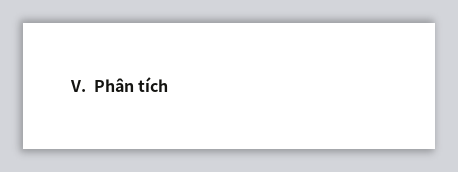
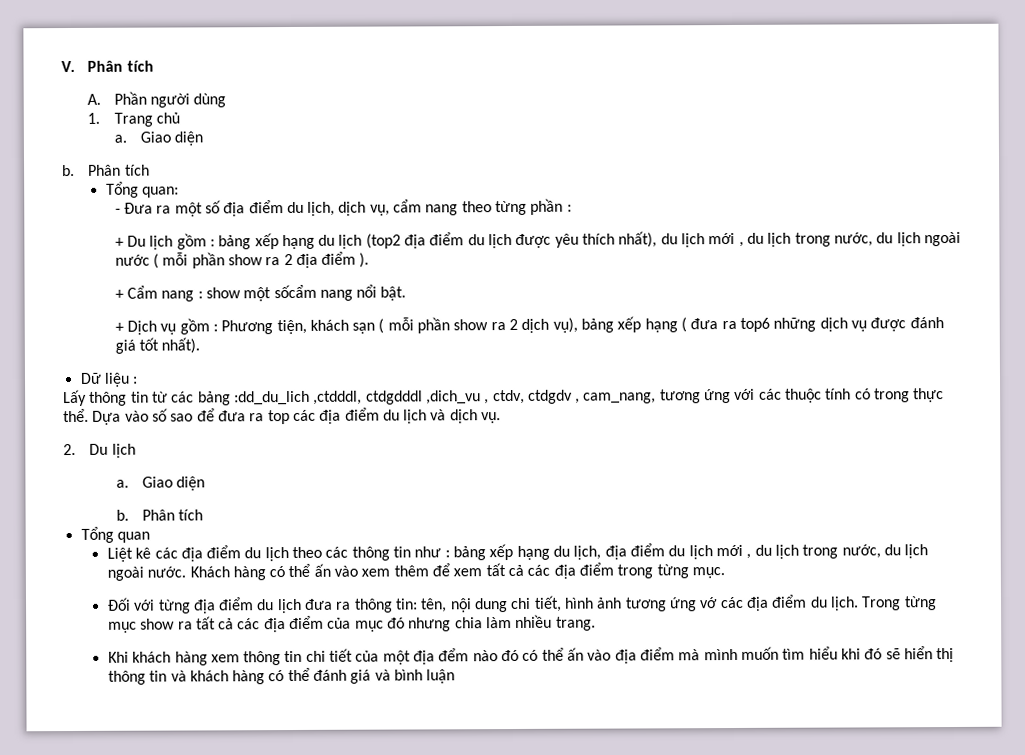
+ A. Phần người dùng
+ 1. Trang chủ
+ a. Giao diện
+ b. Phân tích
+ Tổng quan:
+ - Đưa ra một số địa điểm du lịch, dịch vụ, cẩm nang theo từng phần :
+ + Du lịch gồm : bảng xếp hạng du lịch (top2 địa điểm du lịch được yêu thích nhất), du lịch mới , du lịch trong nước, du lịch ngoài nước ( mỗi phần show ra 2 địa điểm ).
+ + Cẩm nang : show một sốcẩm nang nổi bật.
+ + Dịch vụ gồm : Phương tiện, khách sạn ( mỗi phần show ra 2 dịch vụ), bảng xếp hạng ( đưa ra top6 những dịch vụ được đánh giá tốt nhất).
+ Dữ liệu :
+ Lấy thông tin từ các bảng :dd_du_lich ,ctdddl, ctdgdddl ,dich_vu , ctdv, ctdgdv , cam_nang, tương ứng với các thuộc tính có trong thực thể. Dựa vào số sao để đưa ra top các địa điểm du lịch và dịch vụ.
+ 2. Du lịch
+ a. Giao diện
+ b. Phân tích
+ Tổng quan
+ Liệt kê các địa điểm du lịch theo các thông tin như : bảng xếp hạng du lịch, địa điểm du lịch mới , du lịch trong nước, du lịch ngoài nước. Khách hàng có thể ấn vào xem thêm để xem tất cả các địa điểm trong từng mục.
+ Đối với từng địa điểm du lịch đưa ra thông tin: tên, nội dung chi tiết, hình ảnh tương ứng vớ các địa điểm du lịch. Trong từng mục show ra tất cả các địa điểm của mục đó nhưng chia làm nhiều trang.
+ Khi khách hàng xem thông tin chi tiết của một địa đểm nào đó có thể ấn vào địa điểm mà mình muốn tìm hiểu khi đó sẽ hiển thị thông tin và khách hàng có thể đánh giá và bình luận

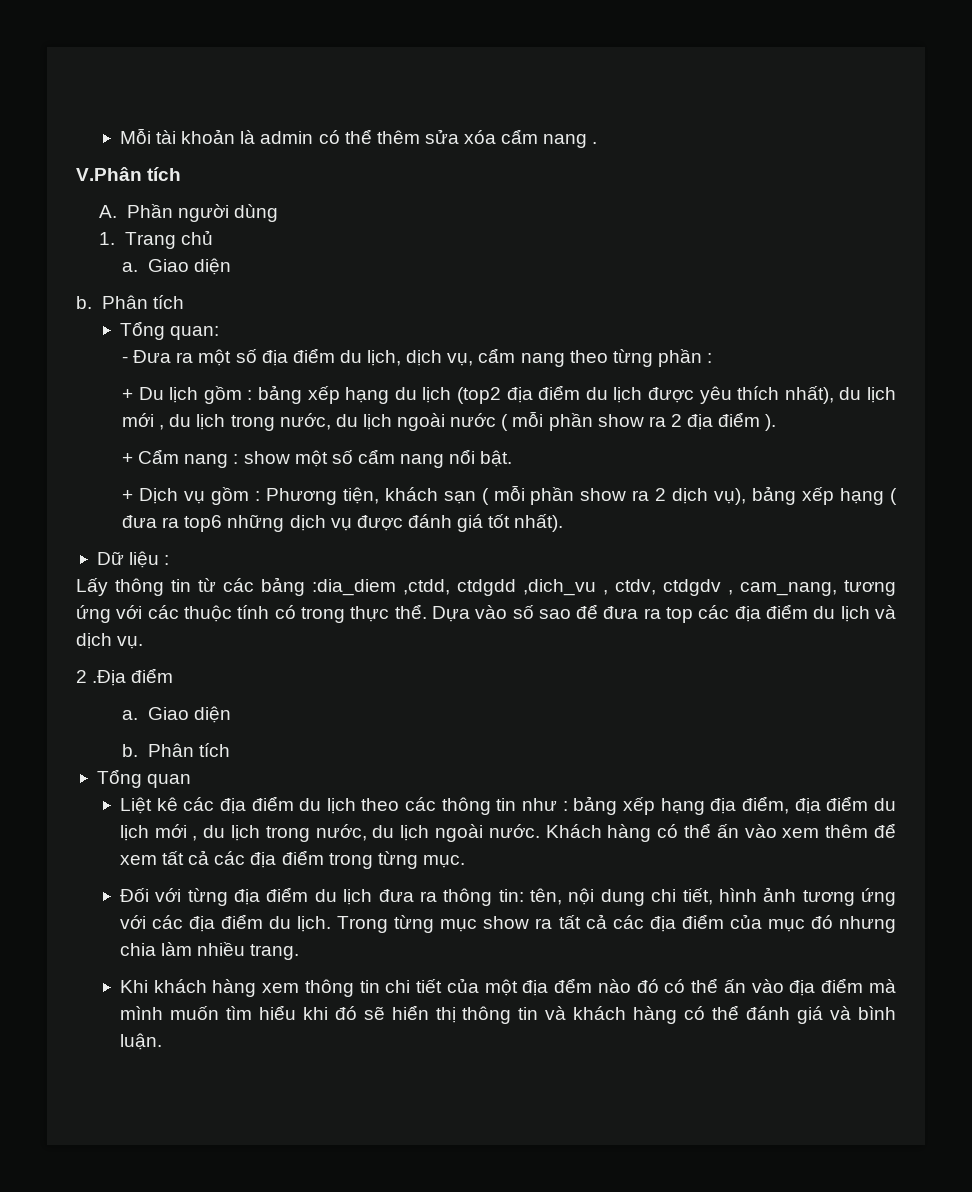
- V. Phân tích
+ Mỗi tài khoản là admin có thể thêm sửa xóa cẩm nang .
+ V.Phân tích
- + Cẩm nang : show một sốcẩm nang nổi bật.
+ + Cẩm nang : show một số cẩm nang nổi bật.
- Lấy thông tin từ các bảng :dd_du_lich ,ctdddl, ctdgdddl ,dich_vu , ctdv, ctdgdv , cam_nang, tương ứng với các thuộc tính có trong thực thể.
+ Lấy thông tin từ các bảng :dia_diem ,ctdd, ctdgdd ,dich_vu , ctdv, ctdgdv , cam_nang, tương ứng với các thuộc tính có trong thực thể.
- 2. Du lịch
+ 2 .Địa điểm
- Liệt kê các địa điểm du lịch theo các thông tin như : bảng xếp hạng du lịch, địa điểm du lịch mới , du lịch trong nước, du lịch ngoài nước.
+ Liệt kê các địa điểm du lịch theo các thông tin như : bảng xếp hạng địa điểm, địa điểm du lịch mới , du lịch trong nước, du lịch ngoài nước.
- Đối với từng địa điểm du lịch đưa ra thông tin: tên, nội dung chi tiết, hình ảnh tương ứng vớ các địa điểm du lịch.
+ Đối với từng địa điểm du lịch đưa ra thông tin: tên, nội dung chi tiết, hình ảnh tương ứng với các địa điểm du lịch.
- Khi khách hàng xem thông tin chi tiết của một địa đểm nào đó có thể ấn vào địa điểm mà mình muốn tìm hiểu khi đó sẽ hiển thị thông tin và khách hàng có thể đánh giá và bình luận
+ Khi khách hàng xem thông tin chi tiết của một địa đểm nào đó có thể ấn vào địa điểm mà mình muốn tìm hiểu khi đó sẽ hiển thị thông tin và khách hàng có thể đánh giá và bình luận.

